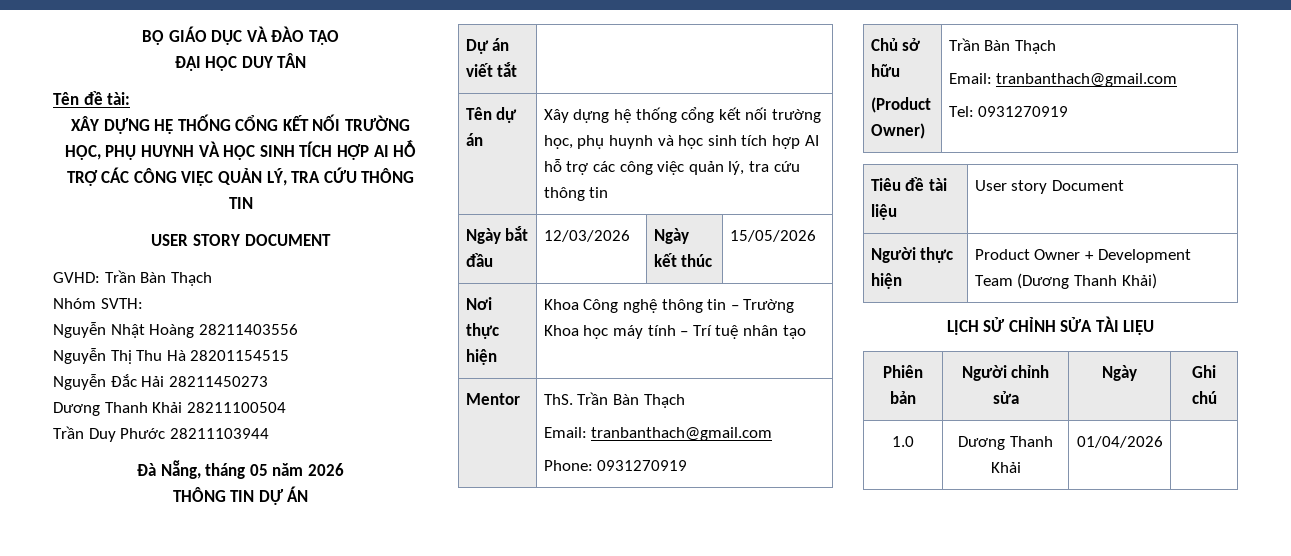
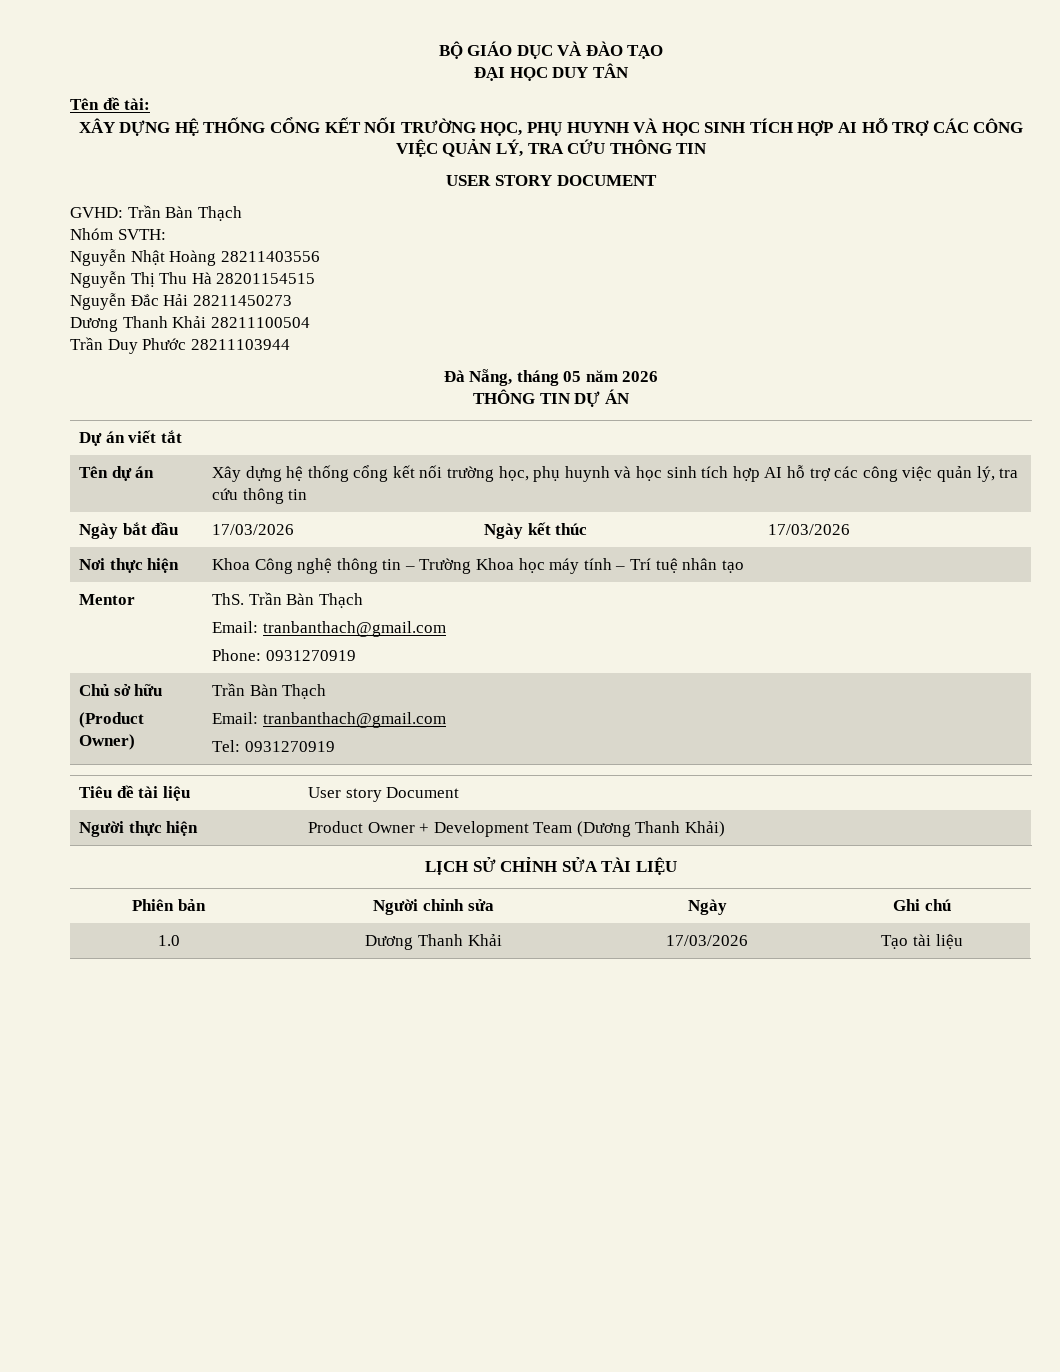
- Ngày bắt đầu | 12/03/2026 | Ngày kết thúc | 15/05/2026
+ Ngày bắt đầu | 17/03/2026 | Ngày kết thúc | 17/03/2026
- 1.0 | Dương Thanh Khải | 01/04/2026 |
+ 1.0 | Dương Thanh Khải | 17/03/2026 | Tạo tài liệu

